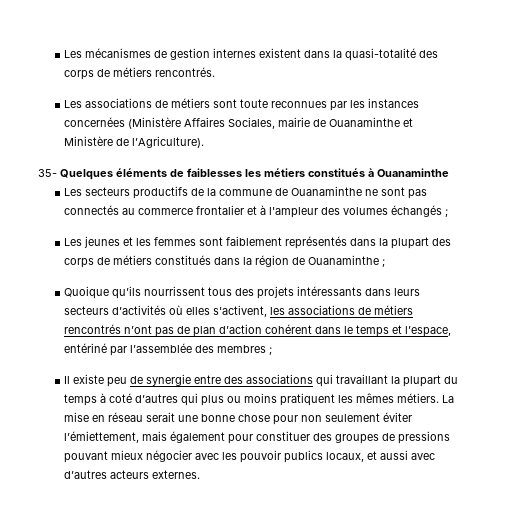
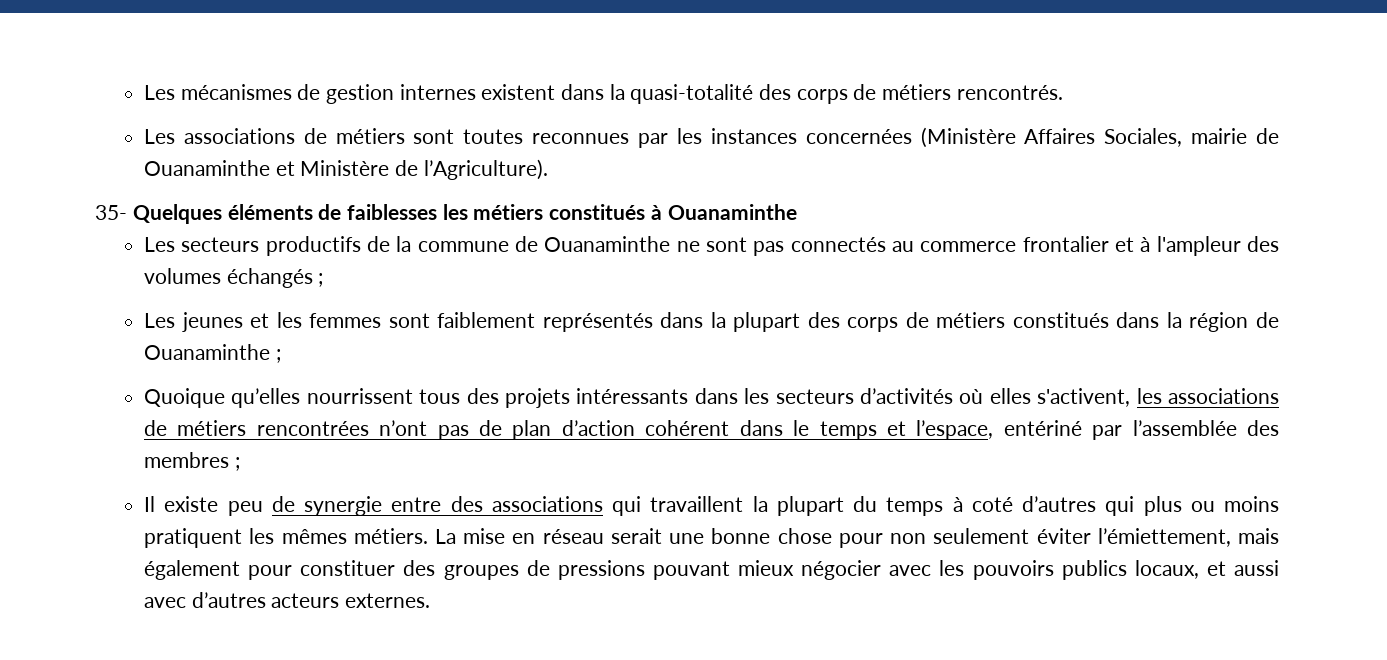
- Les associations de métiers sont toute reconnues par les instances concernées (Ministère Affaires Sociales, mairie de Ouanaminthe et Ministère de l’Agriculture).
+ Les associations de métiers sont toutes reconnues par les instances concernées (Ministère Affaires Sociales, mairie de Ouanaminthe et Ministère de l’Agriculture).
- Quoique qu’ils nourrissent tous des projets intéressants dans leurs secteurs d’activités où elles s'activent, les associations de métiers rencontrés n’ont pas de plan d’action cohérent dans le temps et l’espace, entériné par l’assemblée des membres ;
+ Quoique qu’elles nourrissent tous des projets intéressants dans les secteurs d’activités où elles s'activent, les associations de métiers rencontrées n’ont pas de plan d’action cohérent dans le temps et l’espace, entériné par l’assemblée des membres ;
- Il existe peu de synergie entre des associations qui travaillant la plupart du temps à coté d’autres qui plus ou moins pratiquent les mêmes métiers.
+ Il existe peu de synergie entre des associations qui travaillent la plupart du temps à coté d’autres qui plus ou moins pratiquent les mêmes métiers.
- La mise en réseau serait une bonne chose pour non seulement éviter l’émiettement, mais également pour constituer des groupes de pressions pouvant mieux négocier avec les pouvoir publics locaux, et aussi avec d’autres acteurs externes.
+ La mise en réseau serait une bonne chose pour non seulement éviter l’émiettement, mais également pour constituer des groupes de pressions pouvant mieux négocier avec les pouvoirs publics locaux, et aussi avec d’autres acteurs externes.

